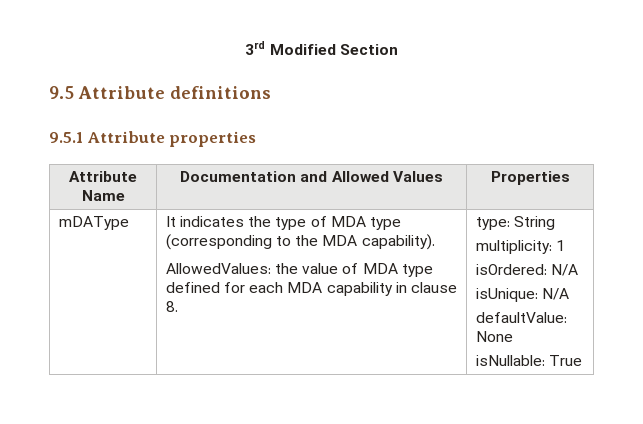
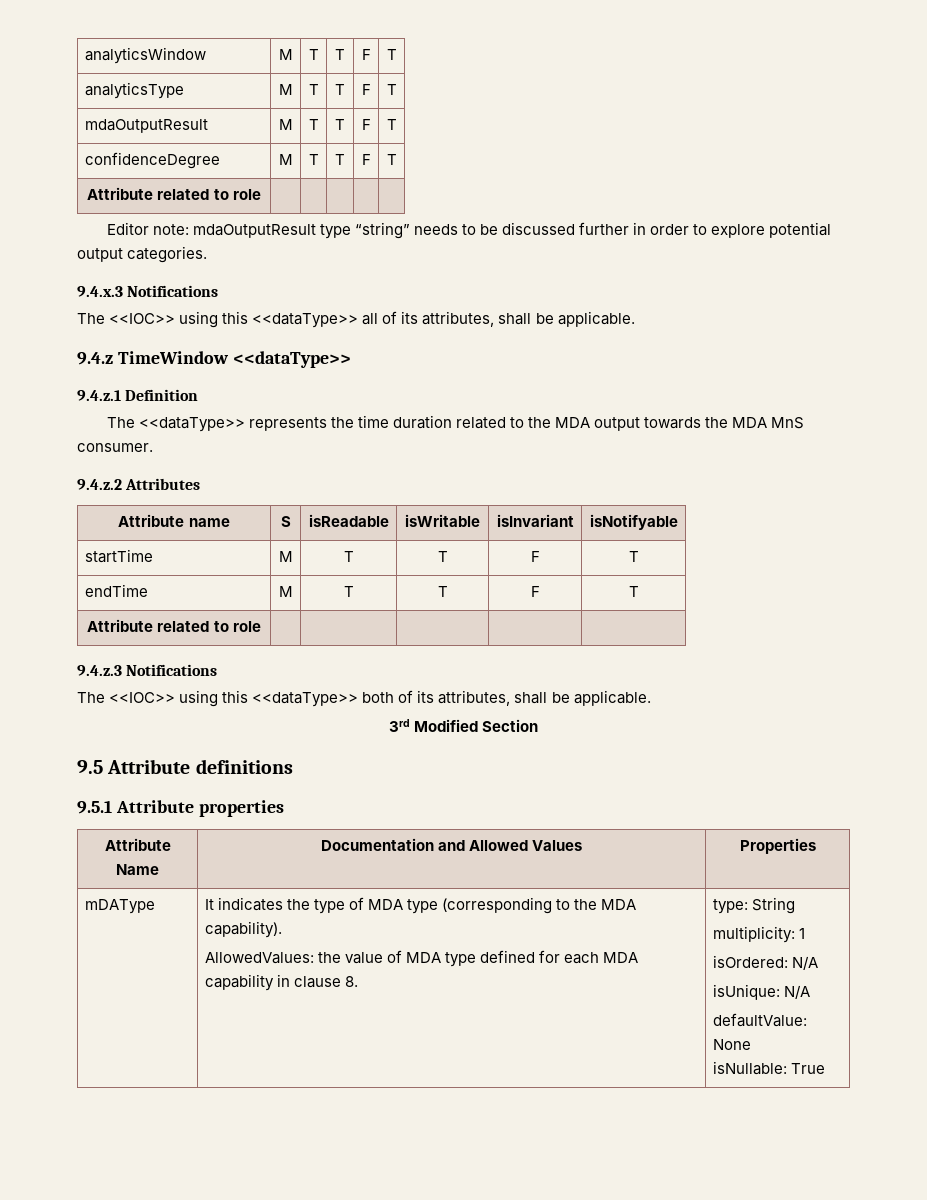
+ analyticsWindow | M | T | T | F | T
+ analyticsType | M | T | T | F | T
+ mdaOutputResult | M | T | T | F | T
+ confidenceDegree | M | T | T | F | T
+ Attribute related to role | | | | |
+ Editor note: mdaOutputResult type “string” needs to be discussed further in order to explore potential output categories.
+ 9.4.x.3 Notifications
+ The <<IOC>> using this <<dataType>> all of its attributes, shall be applicable.
+ 9.4.z TimeWindow <<dataType>>
+ 9.4.z.1 Definition
+ The <<dataType>> represents the time duration related to the MDA output towards the MDA MnS consumer.
+ 9.4.z.2 Attributes
+ Attribute name | S | isReadable | isWritable | isInvariant | isNotifyable
+ startTime | M | T | T | F | T
+ endTime | M | T | T | F | T
+ Attribute related to role | | | | |
+ 9.4.z.3 Notifications
+ The <<IOC>> using this <<dataType>> both of its attributes, shall be applicable.

